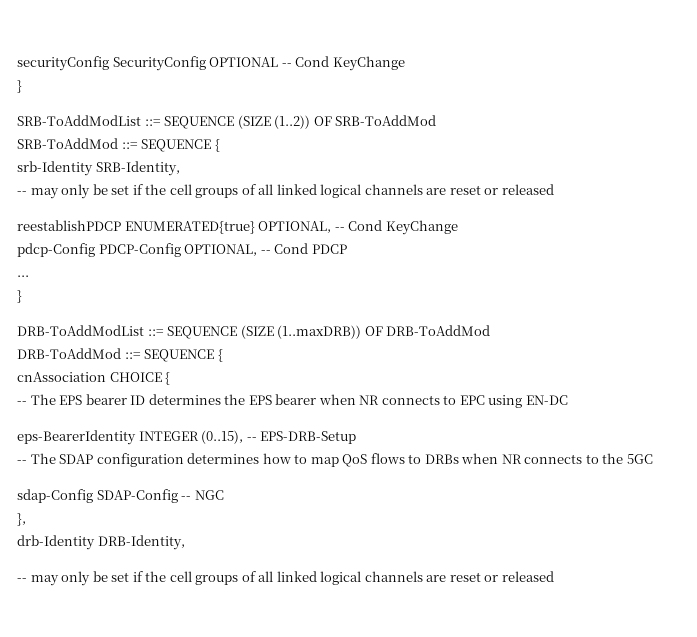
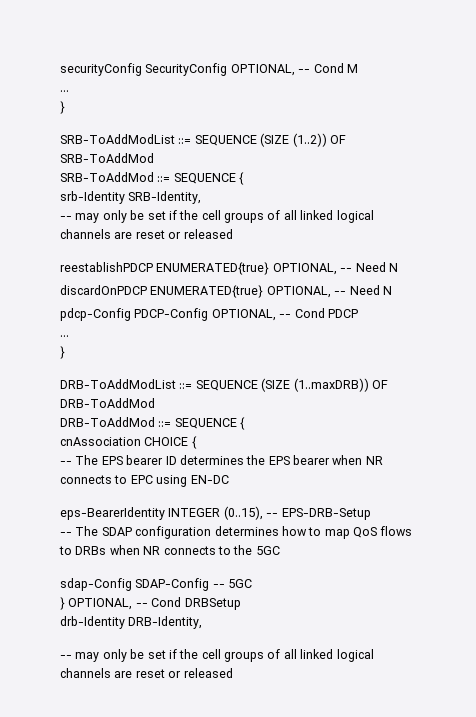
- securityConfig SecurityConfig OPTIONAL -- Cond KeyChange
+ securityConfig SecurityConfig OPTIONAL, -- Cond M
+ ...
- reestablishPDCP ENUMERATED{true} OPTIONAL, -- Cond KeyChange
+ reestablishPDCP ENUMERATED{true} OPTIONAL, -- Need N
+ discardOnPDCP ENUMERATED{true} OPTIONAL, -- Need N
- sdap-Config SDAP-Config -- NGC
- },
+ sdap-Config SDAP-Config -- 5GC
+ } OPTIONAL, -- Cond DRBSetup

